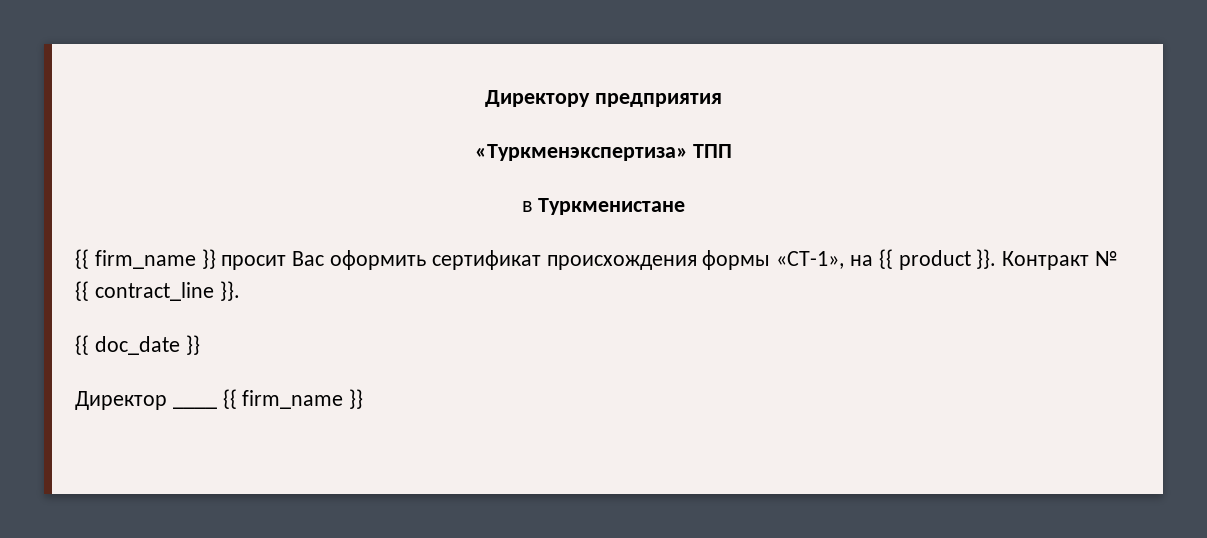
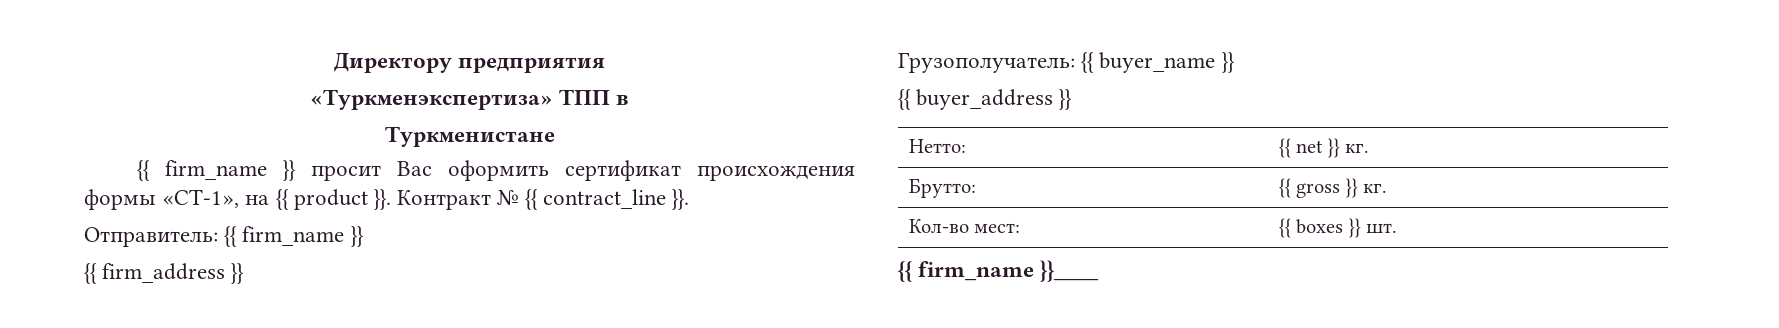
- «Туркменэкспертиза» ТПП
- в Туркменистане
+ «Туркменэкспертиза» ТПП в
+ Туркменистане
- {{ doc_date }}
- Директор ____ {{ firm_name }}
+ Отправитель: {{ firm_name }}
+ {{ firm_address }}
+ Грузополучатель: {{ buyer_name }}
+ {{ buyer_address }}
+ Нетто: | {{ net }} кг.
+ Брутто: | {{ gross }} кг.
+ Кол-во мест: | {{ boxes }} шт.
+ {{ firm_name }}____

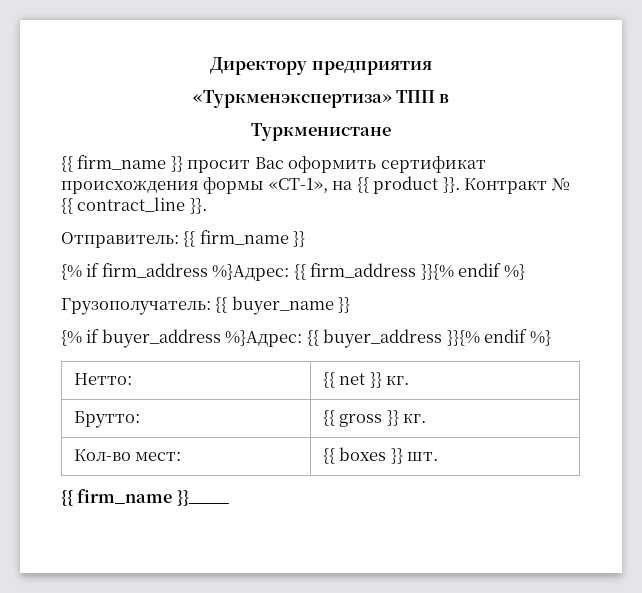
- {{ firm_address }}
+ {% if firm_address %}Адрес: {{ firm_address }}{% endif %}
  Грузополучатель: {{ buyer_name }}
- {{ buyer_address }}
+ {% if buyer_address %}Адрес: {{ buyer_address }}{% endif %}

